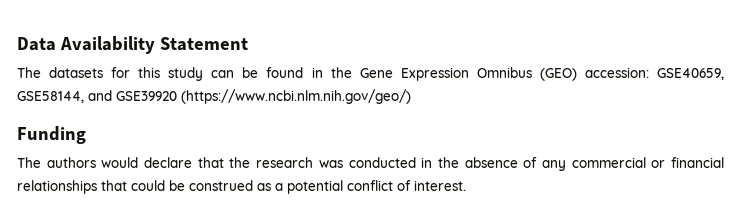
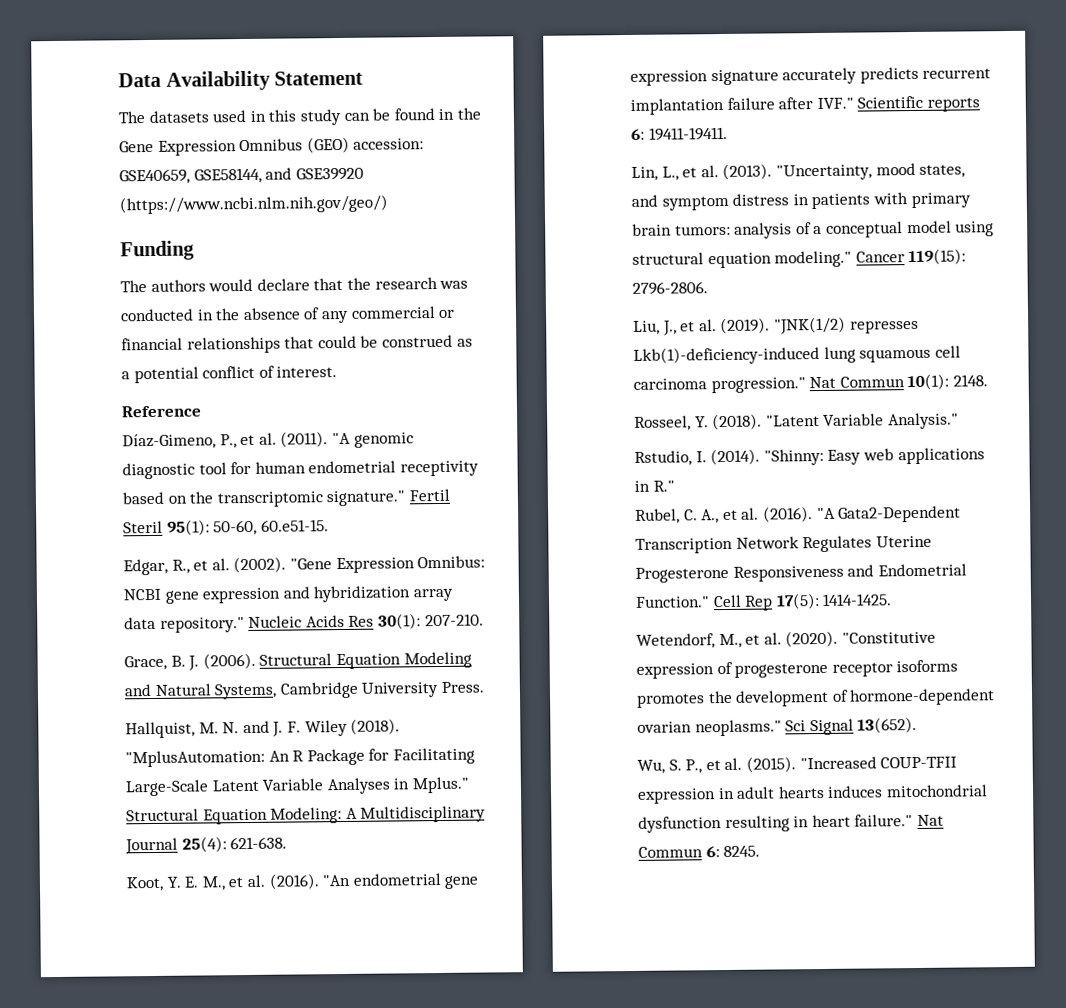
- The datasets for this study can be found in the Gene Expression Omnibus (GEO) accession: GSE40659, GSE58144, and GSE39920 (https://www.ncbi.nlm.nih.gov/geo/)
+ The datasets used in this study can be found in the Gene Expression Omnibus (GEO) accession: GSE40659, GSE58144, and GSE39920 (https://www.ncbi.nlm.nih.gov/geo/)
+ Reference
+ Díaz-Gimeno, P., et al. (2011). "A genomic diagnostic tool for human endometrial receptivity based on the transcriptomic signature." Fertil Steril 95(1): 50-60, 60.e51-15.
+ Edgar, R., et al. (2002). "Gene Expression Omnibus: NCBI gene expression and hybridization array data repository." Nucleic Acids Res 30(1): 207-210.
+ Grace, B. J. (2006). Structural Equation Modeling and Natural Systems, Cambridge University Press.
+ Hallquist, M. N. and J. F. Wiley (2018). "MplusAutomation: An R Package for Facilitating Large-Scale Latent Variable Analyses in Mplus." Structural Equation Modeling: A Multidisciplinary Journal 25(4): 621-638.
+ Koot, Y. E. M., et al. (2016). "An endometrial gene expression signature accurately predicts recurrent implantation failure after IVF." Scientific reports 6: 19411-19411.
+ Lin, L., et al. (2013). "Uncertainty, mood states, and symptom distress in patients with primary brain tumors: analysis of a conceptual model using structural equation modeling." Cancer 119(15): 2796-2806.
+ Liu, J., et al. (2019). "JNK(1/2) represses Lkb(1)-deficiency-induced lung squamous cell carcinoma progression." Nat Commun 10(1): 2148.
+ Rosseel, Y. (2018). "Latent Variable Analysis."
+ Rstudio, I. (2014). "Shinny: Easy web applications in R."
+ Rubel, C. A., et al. (2016). "A Gata2-Dependent Transcription Network Regulates Uterine Progesterone Responsiveness and Endometrial Function." Cell Rep 17(5): 1414-1425.
+ Wetendorf, M., et al. (2020). "Constitutive expression of progesterone receptor isoforms promotes the development of hormone-dependent ovarian neoplasms." Sci Signal 13(652).
+ Wu, S. P., et al. (2015). "Increased COUP-TFII expression in adult hearts induces mitochondrial dysfunction resulting in heart failure." Nat Commun 6: 8245.

